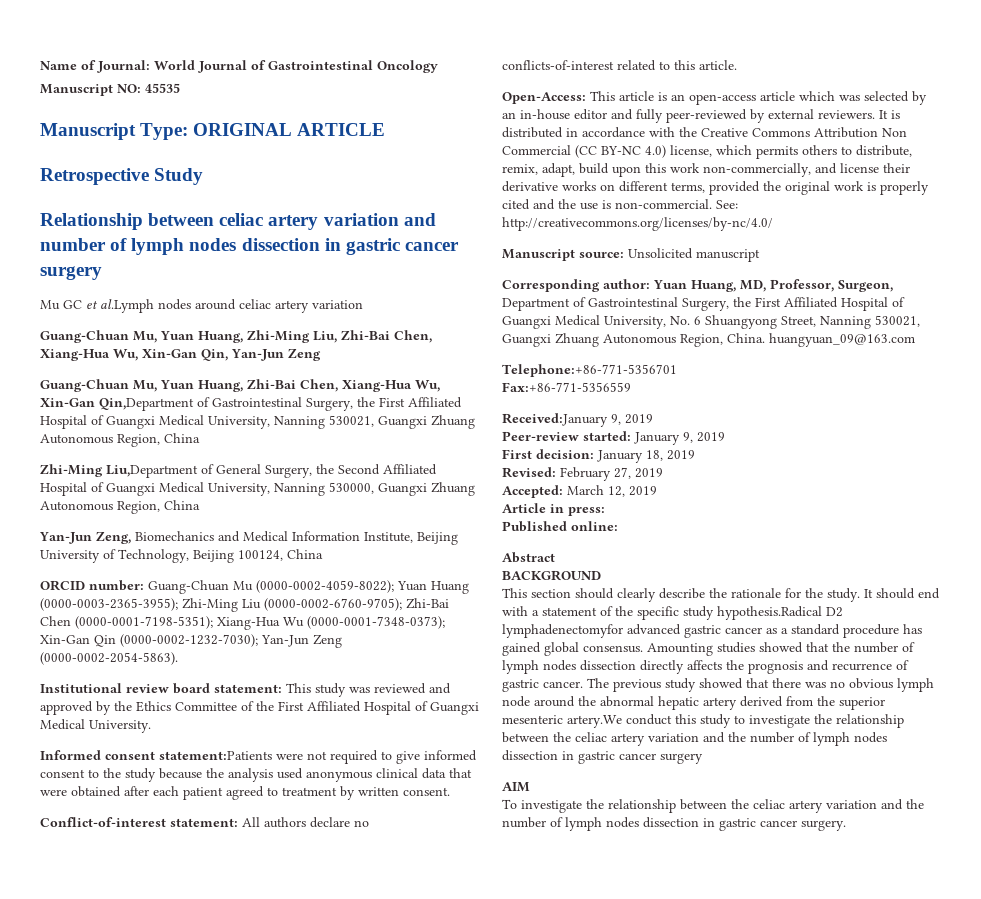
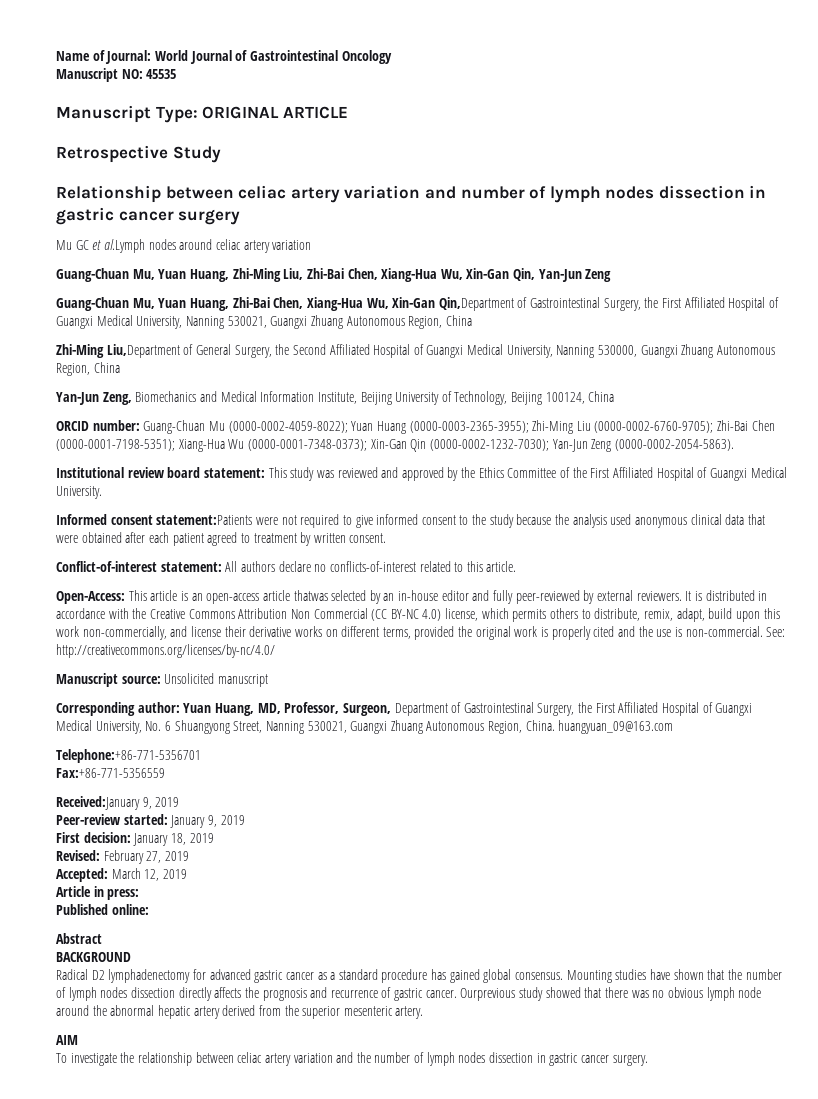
- Open-Access: This article is an open-access article which was selected by an in-house editor and fully peer-reviewed by external reviewers.
+ Open-Access: This article is an open-access article thatwas selected by an in-house editor and fully peer-reviewed by external reviewers.
- This section should clearly describe the rationale for the study. It should end with a statement of the specific study hypothesis.Radical D2 lymphadenectomyfor advanced gastric cancer as a standard procedure has gained global consensus.
+ Radical D2 lymphadenectomy for advanced gastric cancer as a standard procedure has gained global consensus.
- Amounting studies showed that the number of lymph nodes dissection directly affects the prognosis and recurrence of gastric cancer.
+ Mounting studies have shown that the number of lymph nodes dissection directly affects the prognosis and recurrence of gastric cancer.
- The previous study showed that there was no obvious lymph node around the abnormal hepatic artery derived from the superior mesenteric artery.We conduct this study to investigate the relationship between the celiac artery variation and the number of lymph nodes dissection in gastric cancer surgery
+ Ourprevious study showed that there was no obvious lymph node around the abnormal hepatic artery derived from the superior mesenteric artery.
- To investigate the relationship between the celiac artery variation and the number of lymph nodes dissection in gastric cancer surgery.
+ To investigate the relationship between celiac artery variation and the number of lymph nodes dissection in gastric cancer surgery.

